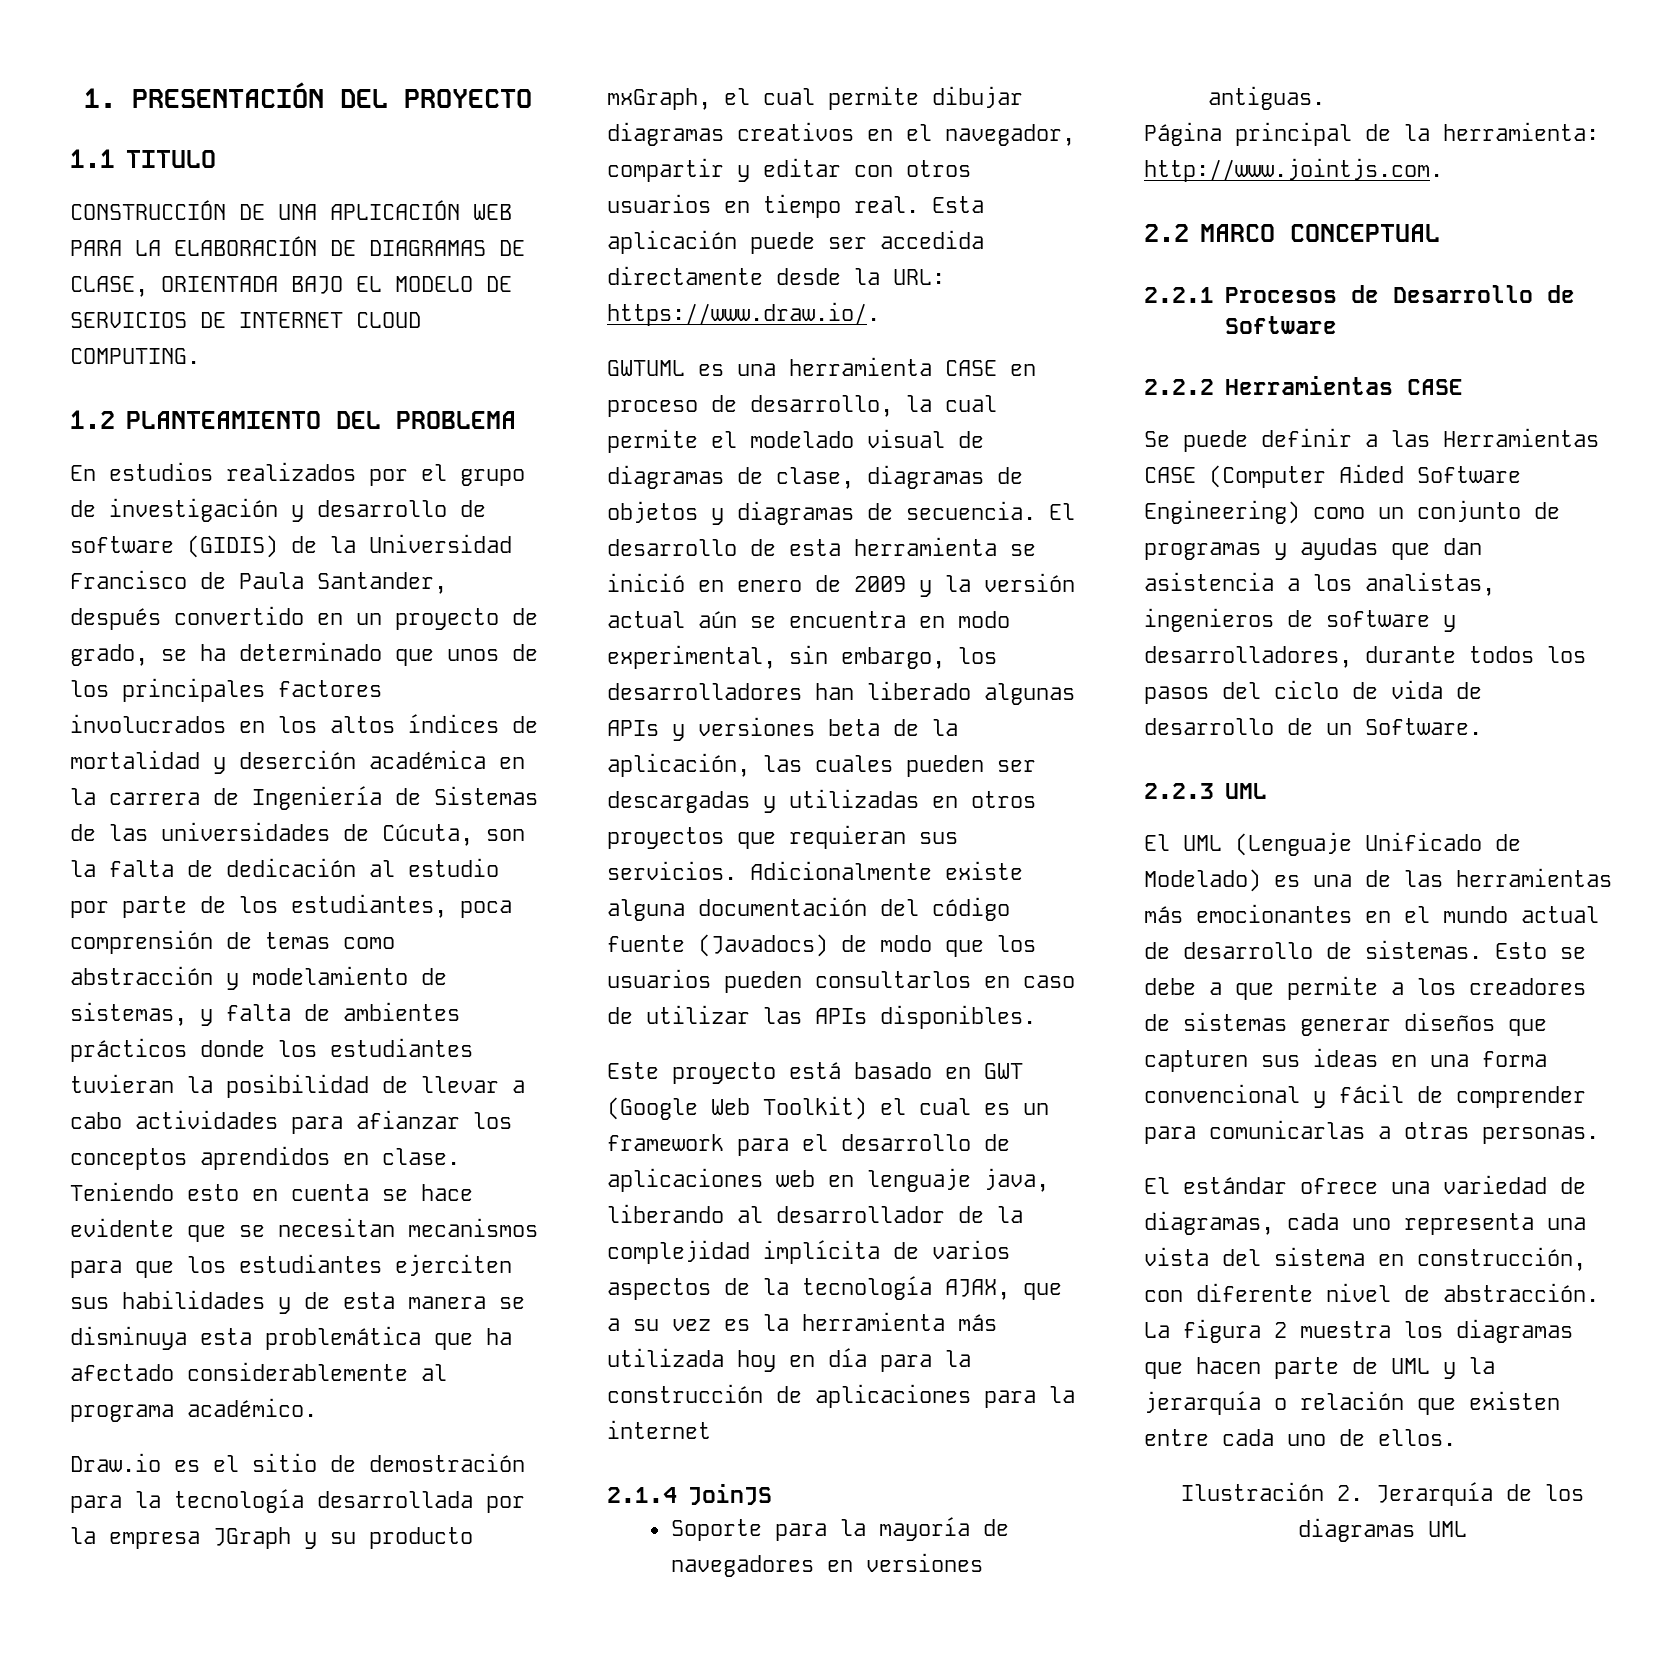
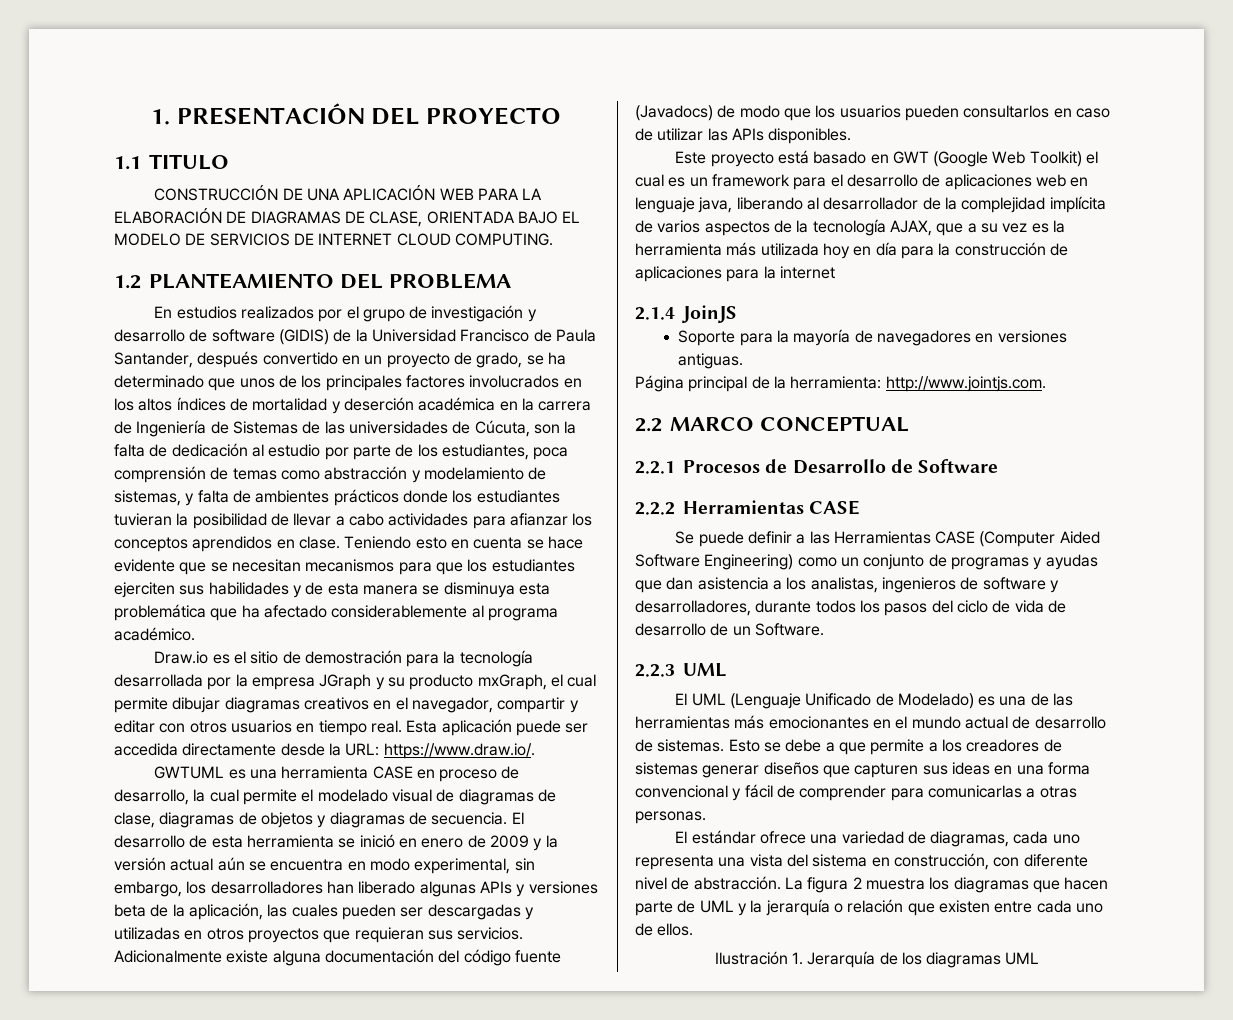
- Ilustración 2. Jerarquía de los diagramas UML
+ Ilustración 1. Jerarquía de los diagramas UML

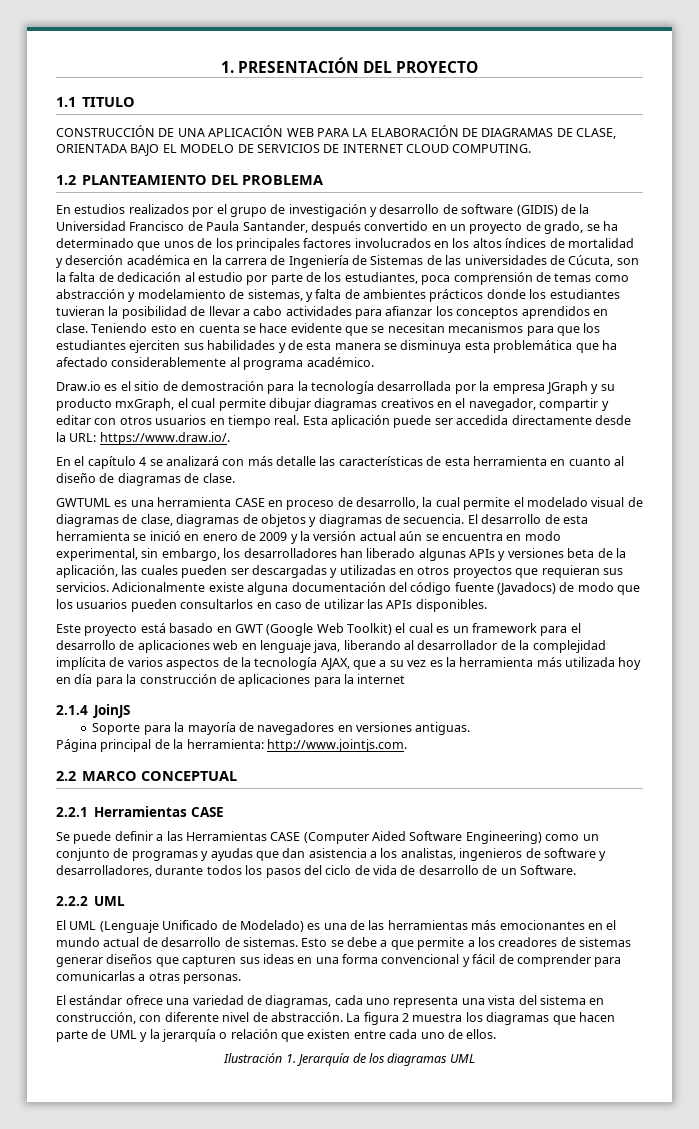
+ En el capítulo 4 se analizará con más detalle las características de esta herramienta en cuanto al diseño de diagramas de clase.
- 2.2.1 Procesos de Desarrollo de Software
- 2.2.2 Herramientas CASE
+ 2.2.1 Herramientas CASE
- 2.2.3 UML
+ 2.2.2 UML

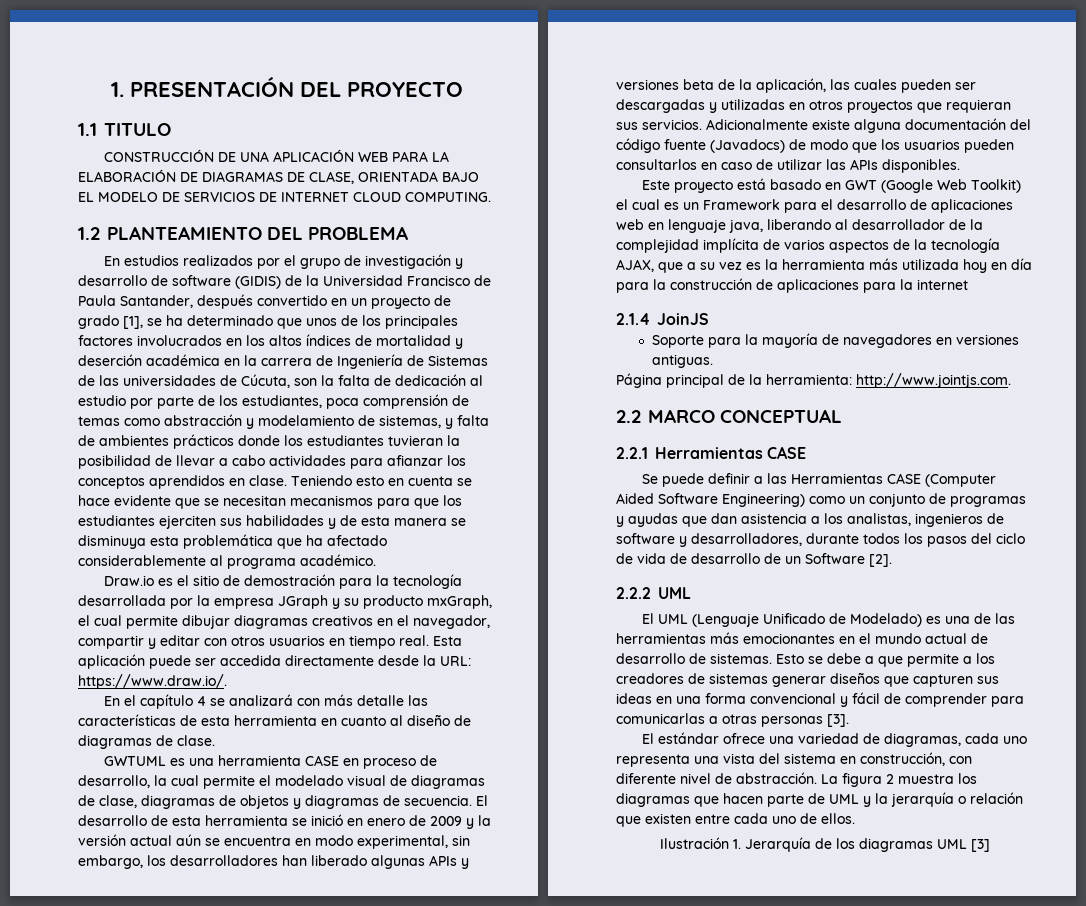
- En estudios realizados por el grupo de investigación y desarrollo de software (GIDIS) de la Universidad Francisco de Paula Santander, después convertido en un proyecto de grado, se ha determinado que unos de los principales factores involucrados en los altos índices de mortalidad y deserción académica en la carrera de Ingeniería de Sistemas de las universidades de Cúcuta, son la falta de dedicación al estudio por parte de los estudiantes, poca comprensión de temas como abstracción y modelamiento de sistemas, y falta de ambientes prácticos donde los estudiantes tuvieran la posibilidad de llevar a cabo actividades para afianzar los conceptos aprendidos en clase.
+ En estudios realizados por el grupo de investigación y desarrollo de software (GIDIS) de la Universidad Francisco de Paula Santander, después convertido en un proyecto de grado [1], se ha determinado que unos de los principales factores involucrados en los altos índices de mortalidad y deserción académica en la carrera de Ingeniería de Sistemas de las universidades de Cúcuta, son la falta de dedicación al estudio por parte de los estudiantes, poca comprensión de temas como abstracción y modelamiento de sistemas, y falta de ambientes prácticos donde los estudiantes tuvieran la posibilidad de llevar a cabo actividades para afianzar los conceptos aprendidos en clase.
- Este proyecto está basado en GWT (Google Web Toolkit) el cual es un framework para el desarrollo de aplicaciones web en lenguaje java, liberando al desarrollador de la complejidad implícita de varios aspectos de la tecnología AJAX, que a su vez es la herramienta más utilizada hoy en día para la construcción de aplicaciones para la internet
+ Este proyecto está basado en GWT (Google Web Toolkit) el cual es un Framework para el desarrollo de aplicaciones web en lenguaje java, liberando al desarrollador de la complejidad implícita de varios aspectos de la tecnología AJAX, que a su vez es la herramienta más utilizada hoy en día para la construcción de aplicaciones para la internet
- Se puede definir a las Herramientas CASE (Computer Aided Software Engineering) como un conjunto de programas y ayudas que dan asistencia a los analistas, ingenieros de software y desarrolladores, durante todos los pasos del ciclo de vida de desarrollo de un Software.
+ Se puede definir a las Herramientas CASE (Computer Aided Software Engineering) como un conjunto de programas y ayudas que dan asistencia a los analistas, ingenieros de software y desarrolladores, durante todos los pasos del ciclo de vida de desarrollo de un Software [2].
- Esto se debe a que permite a los creadores de sistemas generar diseños que capturen sus ideas en una forma convencional y fácil de comprender para comunicarlas a otras personas.
+ Esto se debe a que permite a los creadores de sistemas generar diseños que capturen sus ideas en una forma convencional y fácil de comprender para comunicarlas a otras personas [3].
- Ilustración 1. Jerarquía de los diagramas UML
+ Ilustración 1. Jerarquía de los diagramas UML [3]

